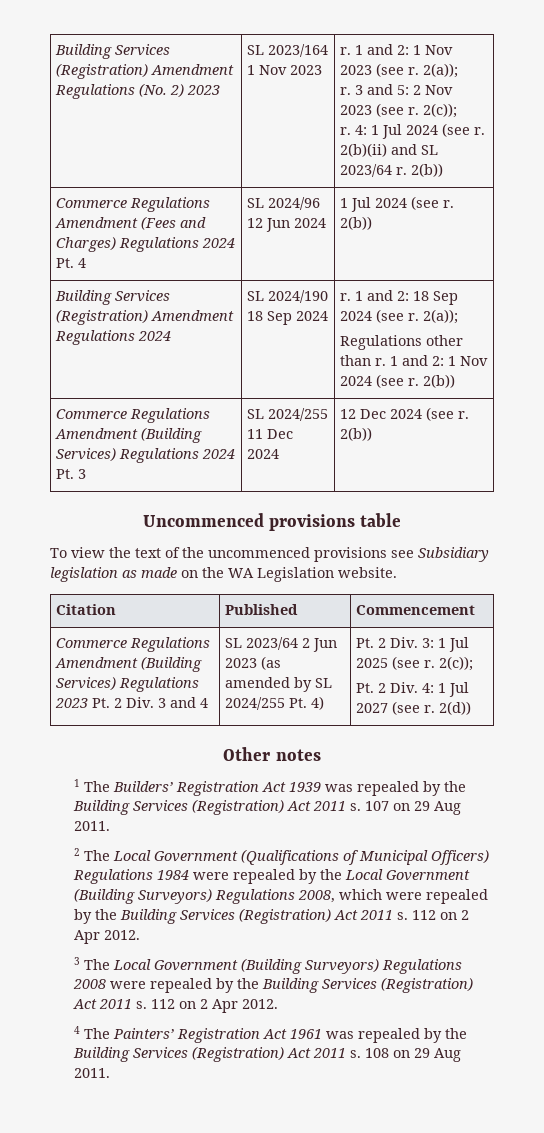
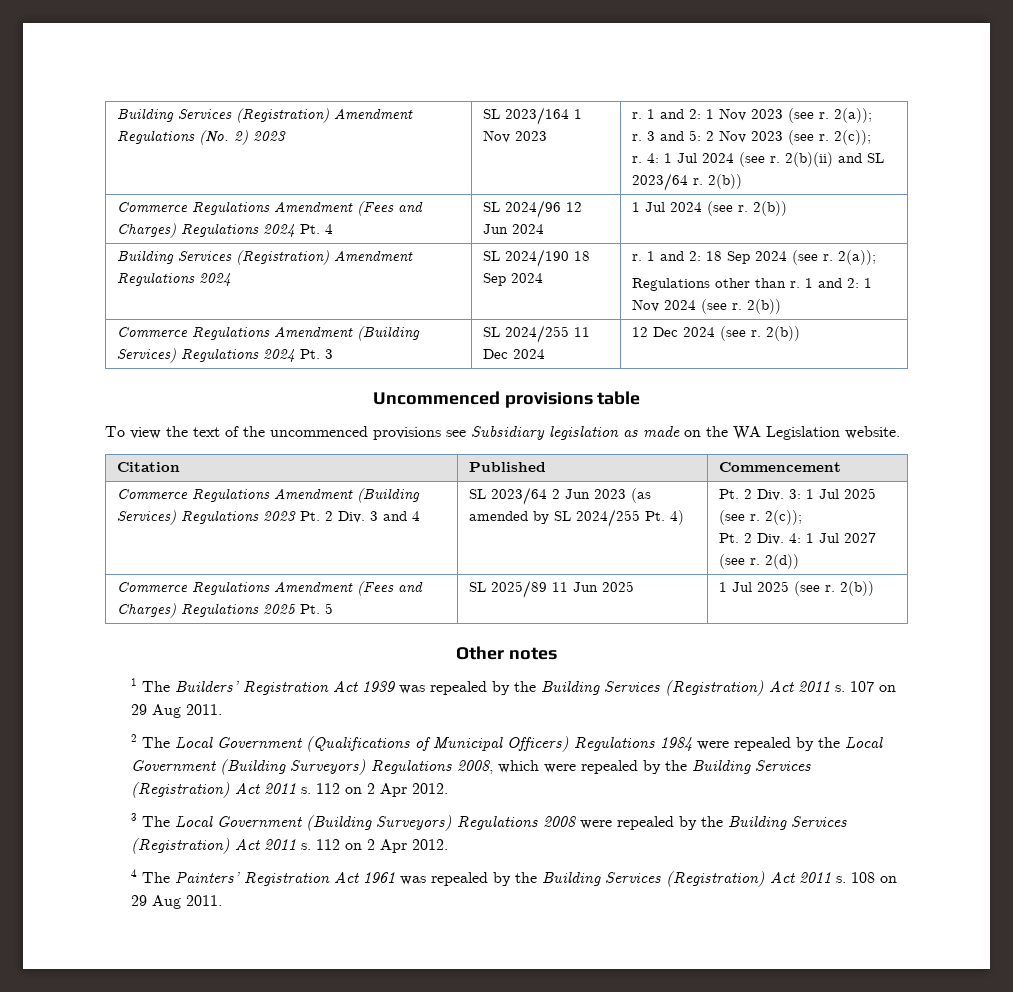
+ Commerce Regulations Amendment (Fees and Charges) Regulations 2025 Pt. 5 | SL 2025/89 11 Jun 2025 | 1 Jul 2025 (see r. 2(b))

